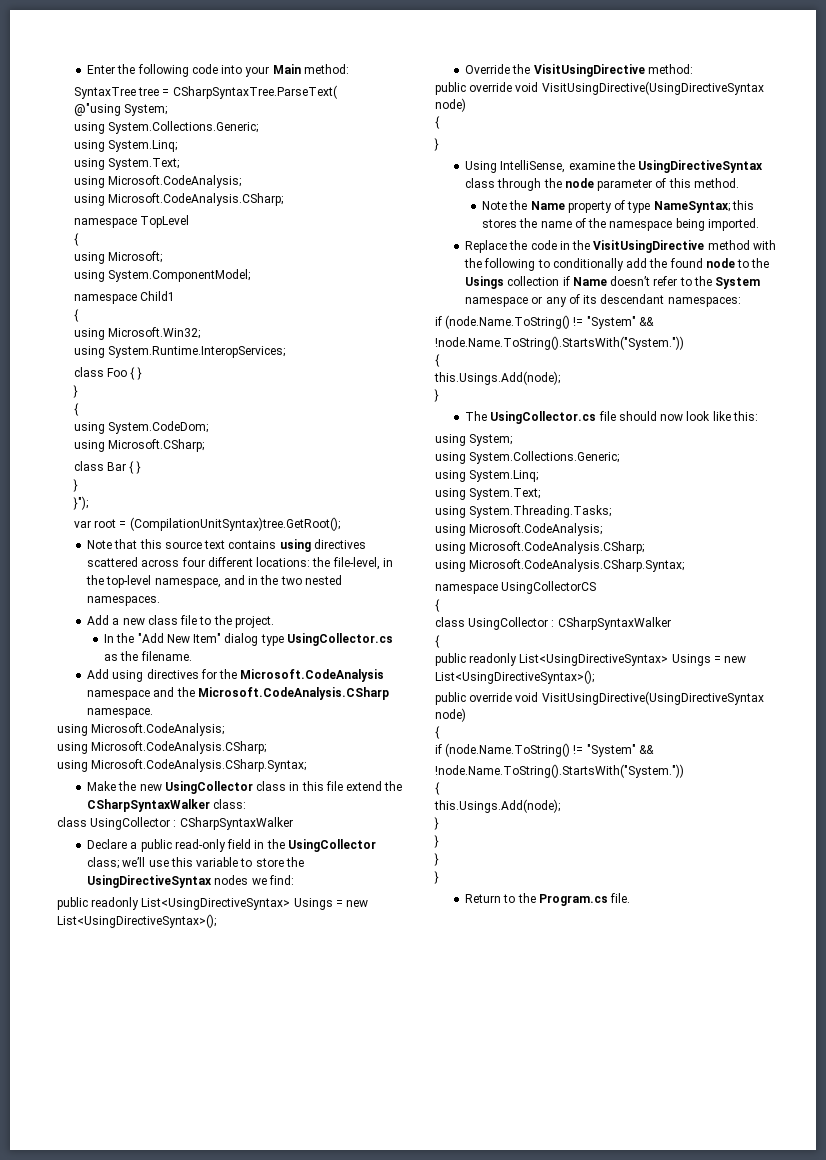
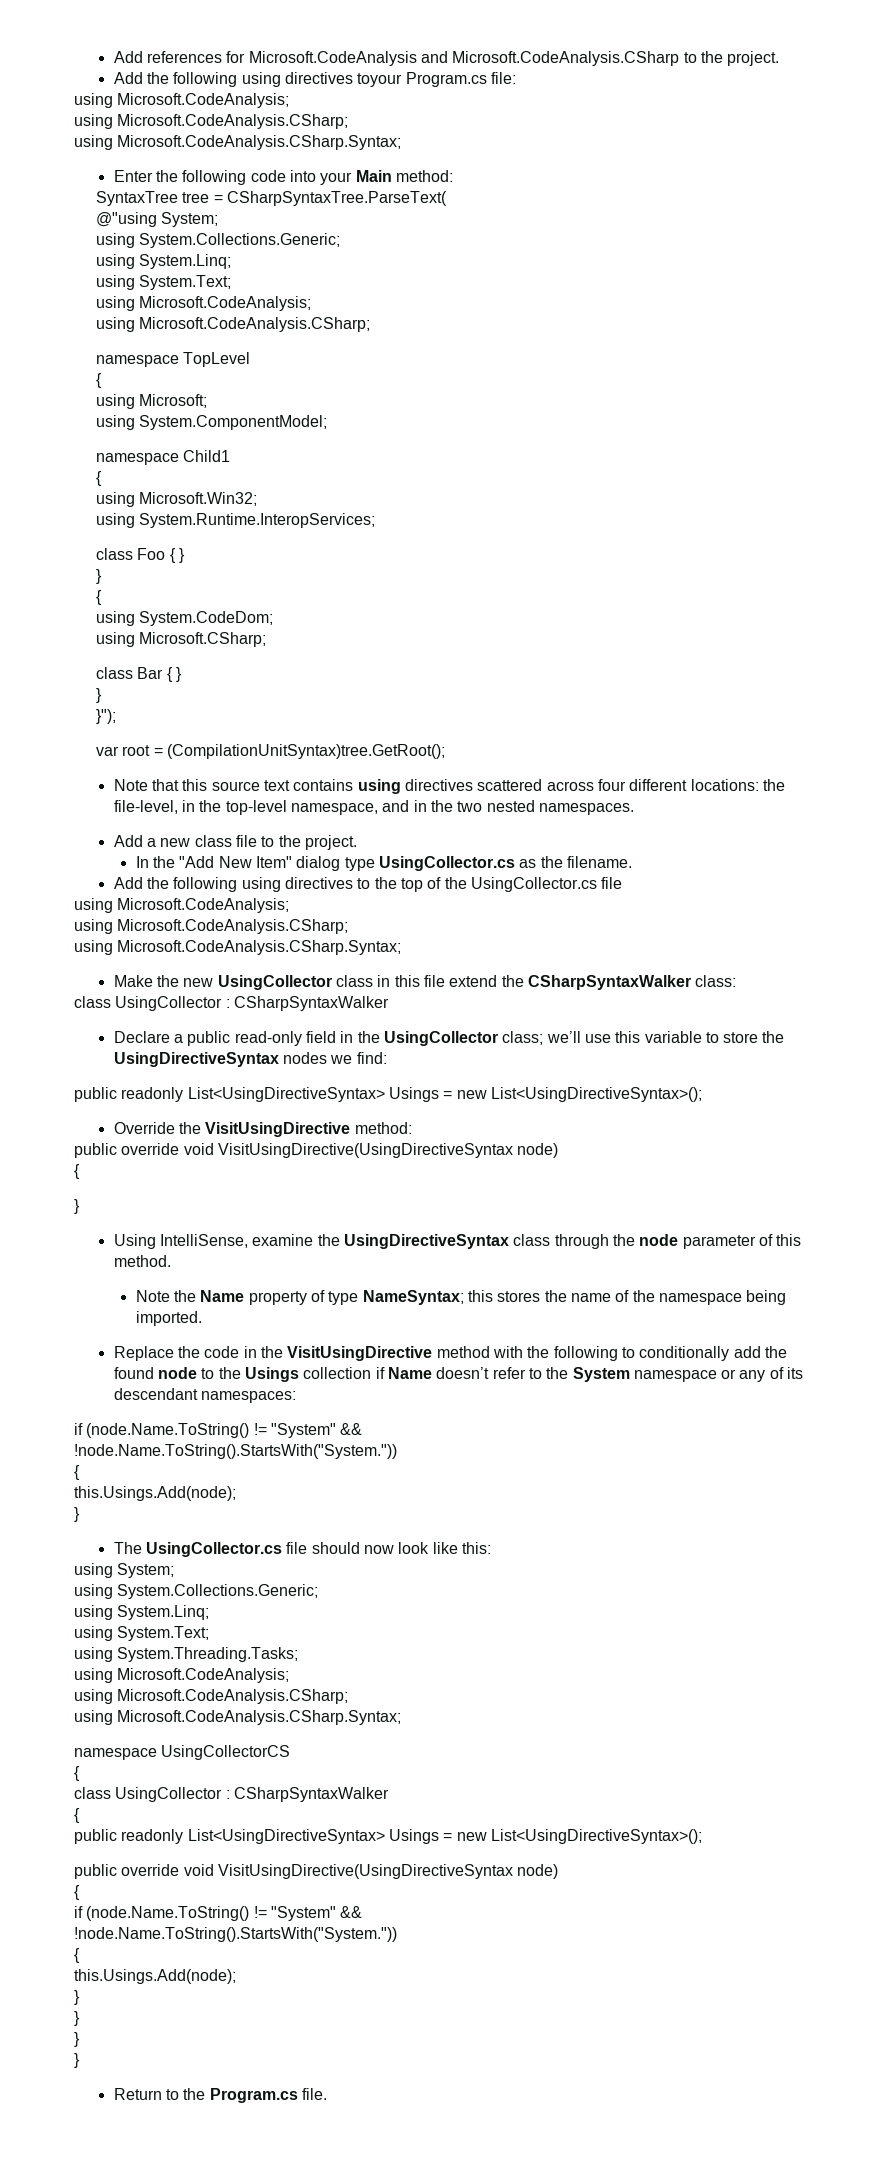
+ Add references for Microsoft.CodeAnalysis and Microsoft.CodeAnalysis.CSharp to the project.
+ Add the following using directives toyour Program.cs file:
+ using Microsoft.CodeAnalysis;
+ using Microsoft.CodeAnalysis.CSharp;
+ using Microsoft.CodeAnalysis.CSharp.Syntax;
- Add using directives for the Microsoft.CodeAnalysis namespace and the Microsoft.CodeAnalysis.CSharp namespace.
+ Add the following using directives to the top of the UsingCollector.cs file

